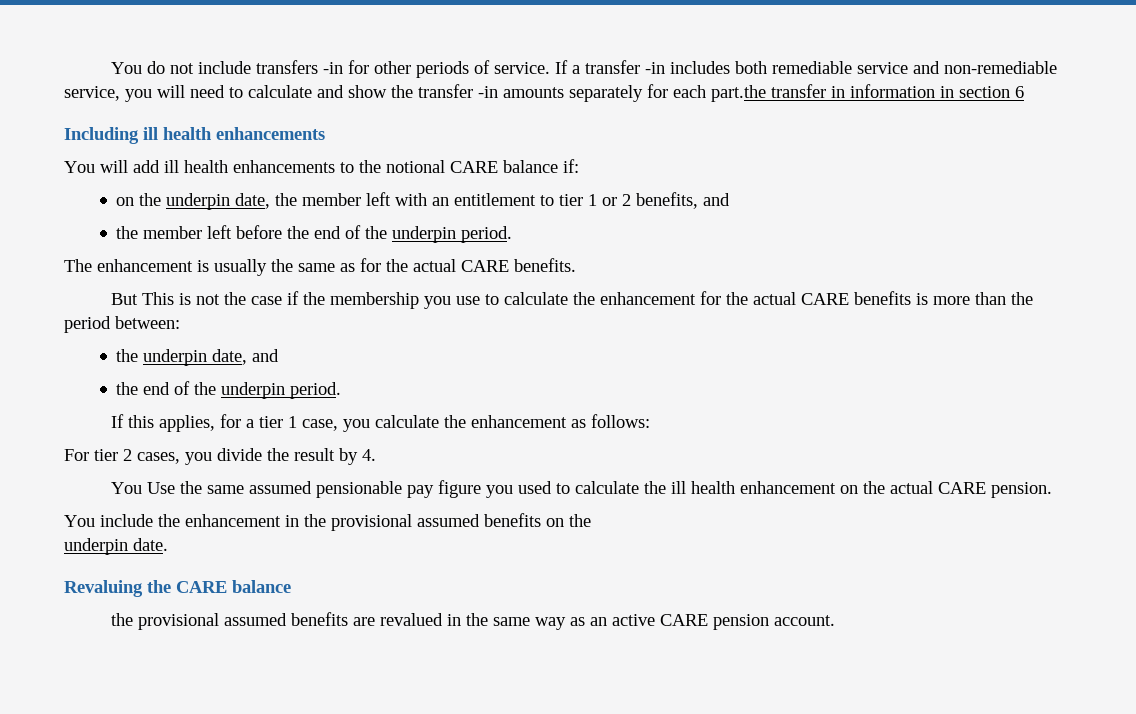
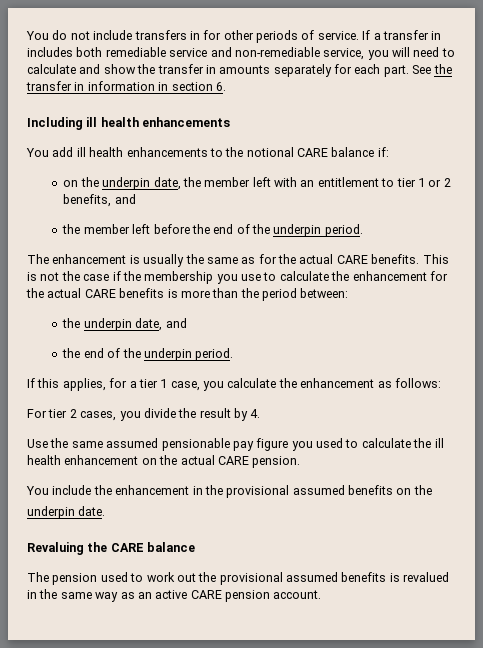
- You do not include transfers -in for other periods of service.
+ You do not include transfers in for other periods of service.
- If a transfer -in includes both remediable service and non-remediable service, you will need to calculate and show the transfer -in amounts separately for each part.the transfer in information in section 6
+ If a transfer in includes both remediable service and non-remediable service, you will need to calculate and show the transfer in amounts separately for each part. See the transfer in information in section 6.
- You will add ill health enhancements to the notional CARE balance if:
+ You add ill health enhancements to the notional CARE balance if:
- The enhancement is usually the same as for the actual CARE benefits.
- But This is not the case if the membership you use to calculate the enhancement for the actual CARE benefits is more than the period between:
+ The enhancement is usually the same as for the actual CARE benefits. This is not the case if the membership you use to calculate the enhancement for the actual CARE benefits is more than the period between:
- You Use the same assumed pensionable pay figure you used to calculate the ill health enhancement on the actual CARE pension.
+ Use the same assumed pensionable pay figure you used to calculate the ill health enhancement on the actual CARE pension.
- the provisional assumed benefits are revalued in the same way as an active CARE pension account.
+ The pension used to work out the provisional assumed benefits is revalued in the same way as an active CARE pension account.

